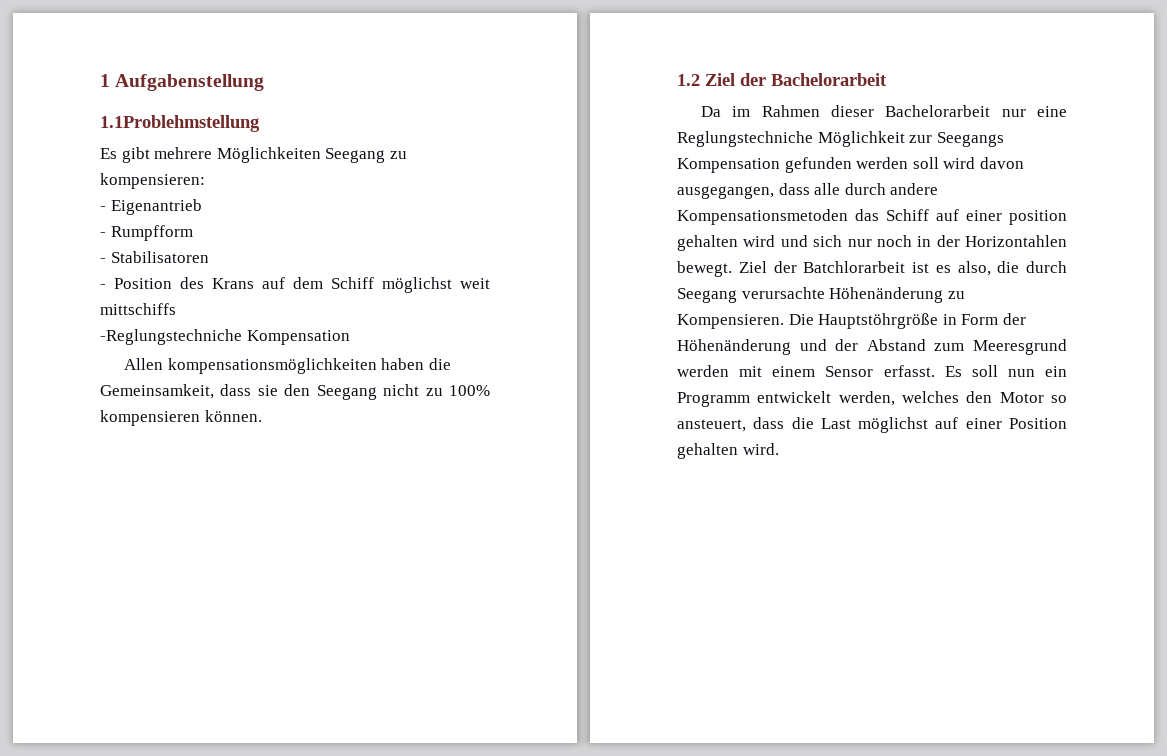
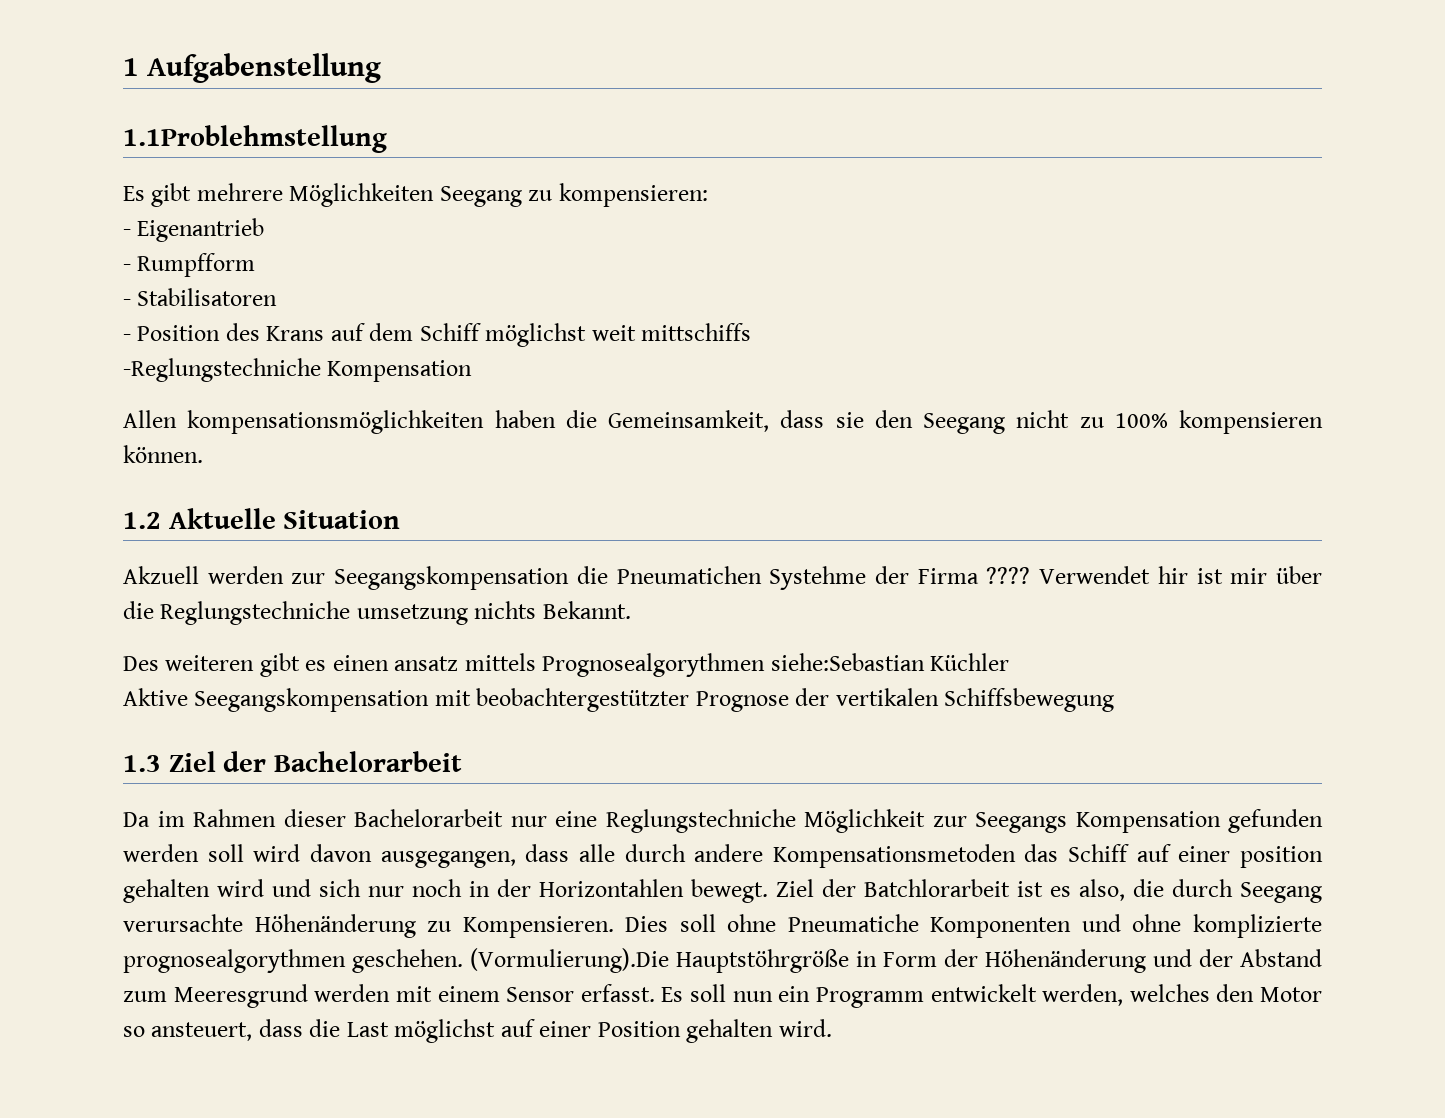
- 1.2 Ziel der Bachelorarbeit
+ 1.2 Aktuelle Situation
+ Akzuell werden zur Seegangskompensation die Pneumatichen Systehme der Firma ???? Verwendet hir ist mir über die Reglungstechniche umsetzung nichts Bekannt.
+ Des weiteren gibt es einen ansatz mittels Prognosealgorythmen siehe:Sebastian Küchler
+ Aktive Seegangskompensation mit beobachtergestützter Prognose der vertikalen Schiffsbewegung
+ 1.3 Ziel der Bachelorarbeit
- Die Hauptstöhrgröße in Form der Höhenänderung und der Abstand zum Meeresgrund werden mit einem Sensor erfasst.
+ Dies soll ohne Pneumatiche Komponenten und ohne komplizierte prognosealgorythmen geschehen. (Vormulierung).Die Hauptstöhrgröße in Form der Höhenänderung und der Abstand zum Meeresgrund werden mit einem Sensor erfasst.

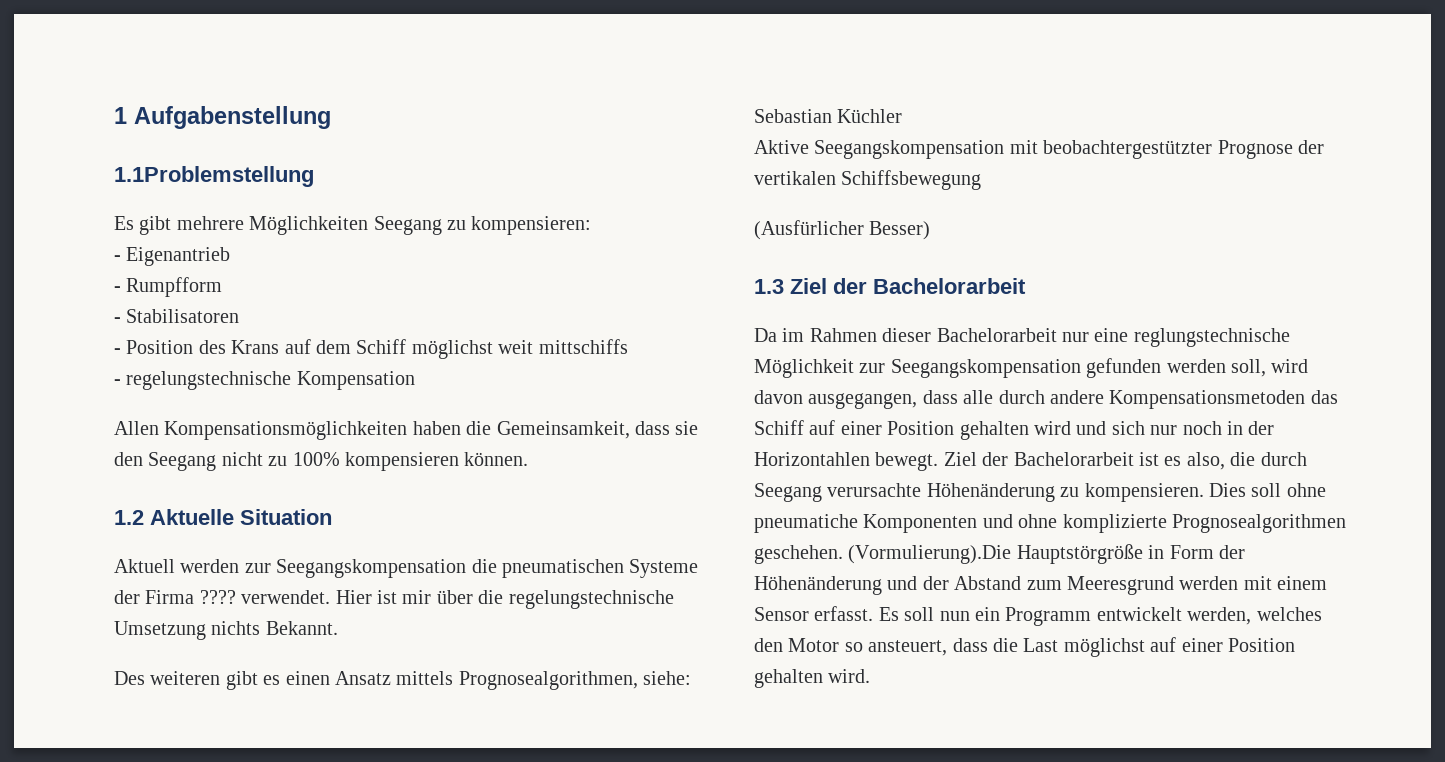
- 1.1Problehmstellung
+ 1.1Problemstellung
- -Reglungstechniche Kompensation
+ - regelungstechnische Kompensation
- Allen kompensationsmöglichkeiten haben die Gemeinsamkeit, dass sie den Seegang nicht zu 100% kompensieren können.
+ Allen Kompensationsmöglichkeiten haben die Gemeinsamkeit, dass sie den Seegang nicht zu 100% kompensieren können.
- Akzuell werden zur Seegangskompensation die Pneumatichen Systehme der Firma ???? Verwendet hir ist mir über die Reglungstechniche umsetzung nichts Bekannt.
+ Aktuell werden zur Seegangskompensation die pneumatischen Systeme der Firma ???? verwendet. Hier ist mir über die regelungstechnische Umsetzung nichts Bekannt.
- Des weiteren gibt es einen ansatz mittels Prognosealgorythmen siehe:Sebastian Küchler
+ Des weiteren gibt es einen Ansatz mittels Prognosealgorithmen, siehe: Sebastian Küchler
+ (Ausfürlicher Besser)
- Da im Rahmen dieser Bachelorarbeit nur eine Reglungstechniche Möglichkeit zur Seegangs Kompensation gefunden werden soll wird davon ausgegangen, dass alle durch andere Kompensationsmetoden das Schiff auf einer position gehalten wird und sich nur noch in der Horizontahlen bewegt.
+ Da im Rahmen dieser Bachelorarbeit nur eine reglungstechnische Möglichkeit zur Seegangskompensation gefunden werden soll, wird davon ausgegangen, dass alle durch andere Kompensationsmetoden das Schiff auf einer Position gehalten wird und sich nur noch in der Horizontahlen bewegt.
- Ziel der Batchlorarbeit ist es also, die durch Seegang verursachte Höhenänderung zu Kompensieren.
+ Ziel der Bachelorarbeit ist es also, die durch Seegang verursachte Höhenänderung zu kompensieren.
- Dies soll ohne Pneumatiche Komponenten und ohne komplizierte prognosealgorythmen geschehen.
+ Dies soll ohne pneumatiche Komponenten und ohne komplizierte Prognosealgorithmen geschehen.
- (Vormulierung).Die Hauptstöhrgröße in Form der Höhenänderung und der Abstand zum Meeresgrund werden mit einem Sensor erfasst.
+ (Vormulierung).Die Hauptstörgröße in Form der Höhenänderung und der Abstand zum Meeresgrund werden mit einem Sensor erfasst.

